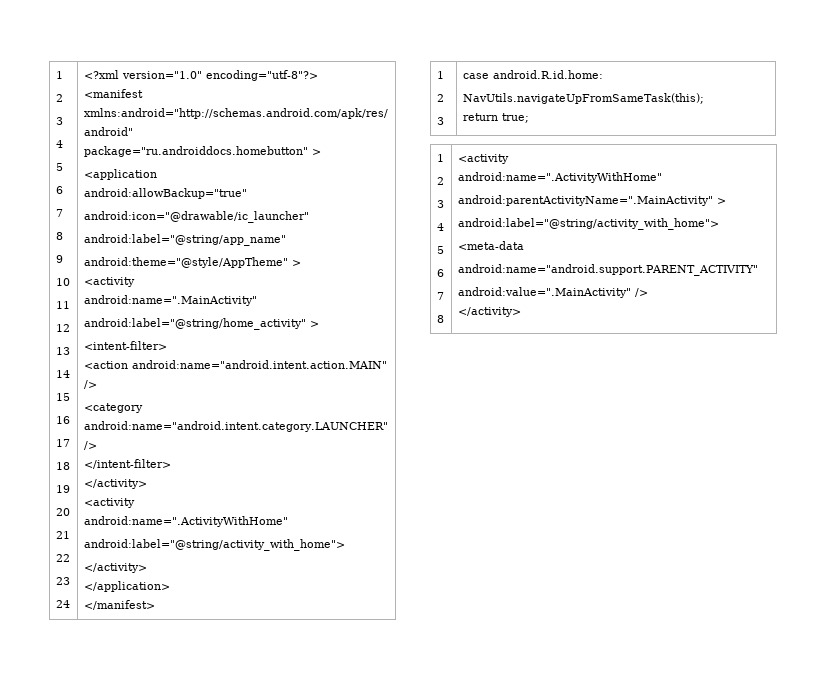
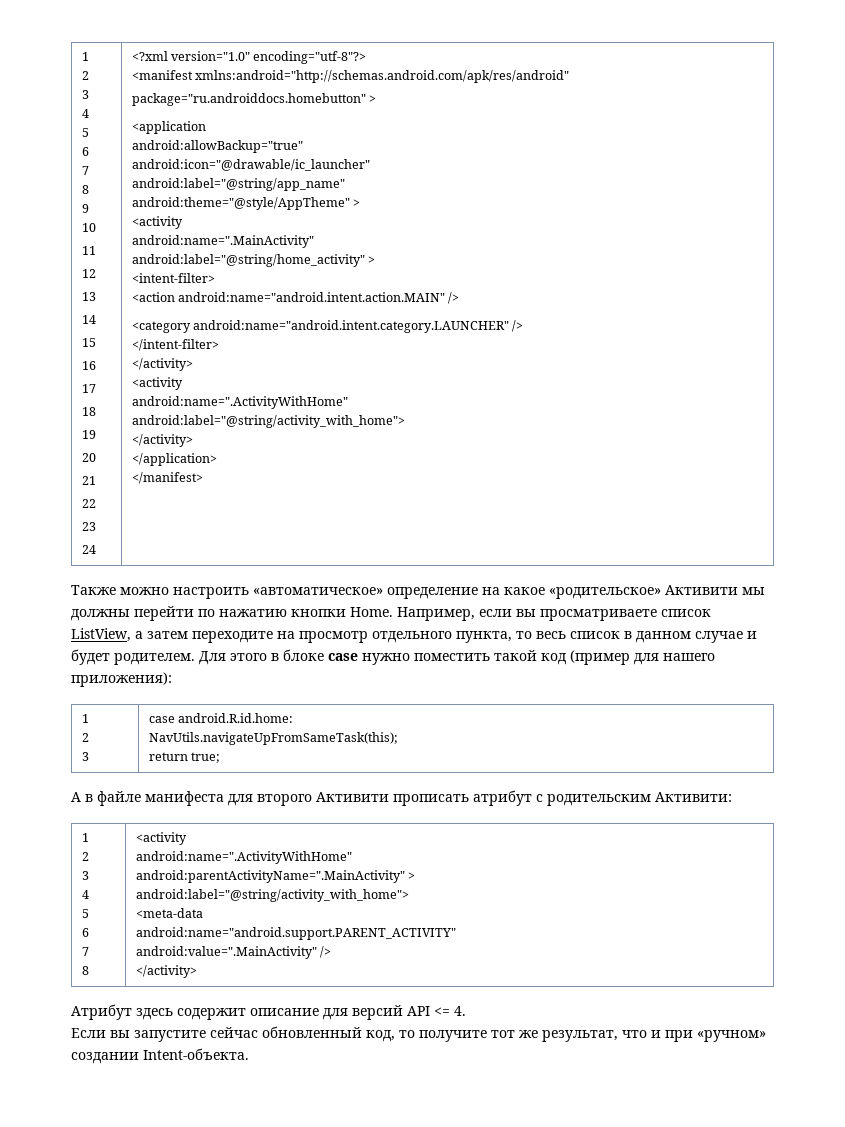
+ Также можно настроить «автоматическое» определение на какое «родительское» Активити мы должны перейти по нажатию кнопки Home. Например, если вы просматриваете список ListView, а затем переходите на просмотр отдельного пункта, то весь список в данном случае и будет родителем. Для этого в блоке case нужно поместить такой код (пример для нашего приложения):
+ А в файле манифеста для второго Активити прописать атрибут с родительским Активити:
+ Атрибут здесь содержит описание для версий API <= 4.
+ Если вы запустите сейчас обновленный код, то получите тот же результат, что и при «ручном» создании Intent-объекта.

